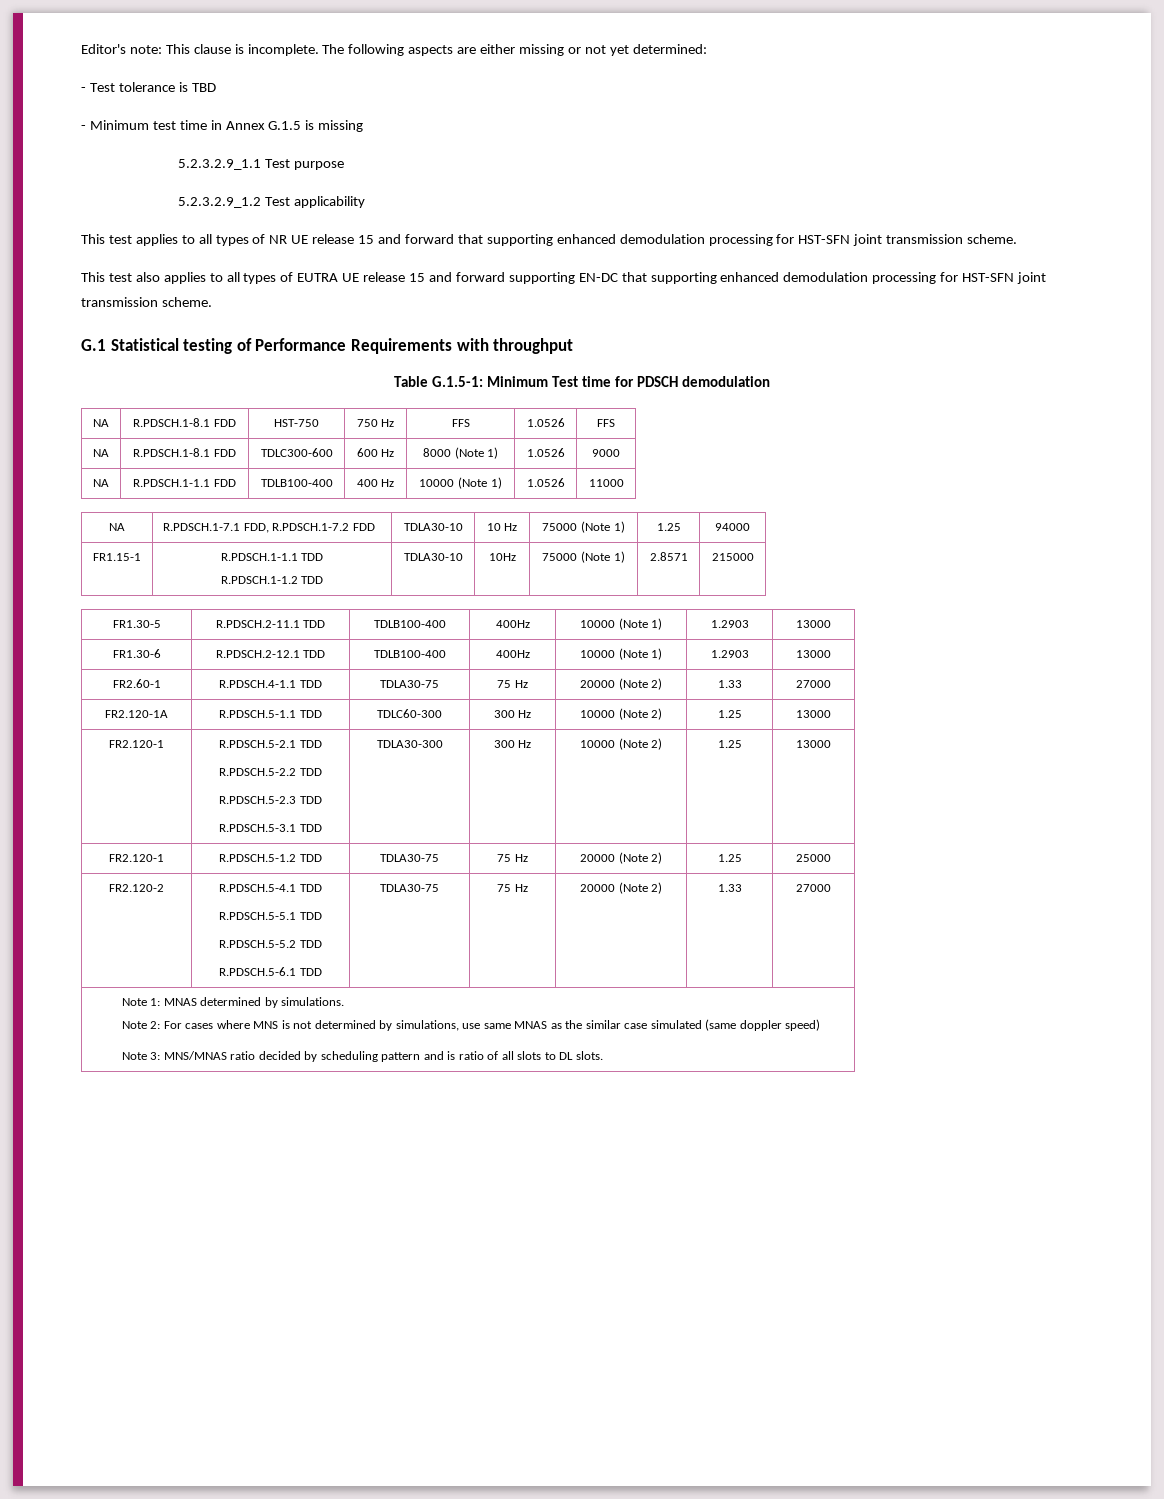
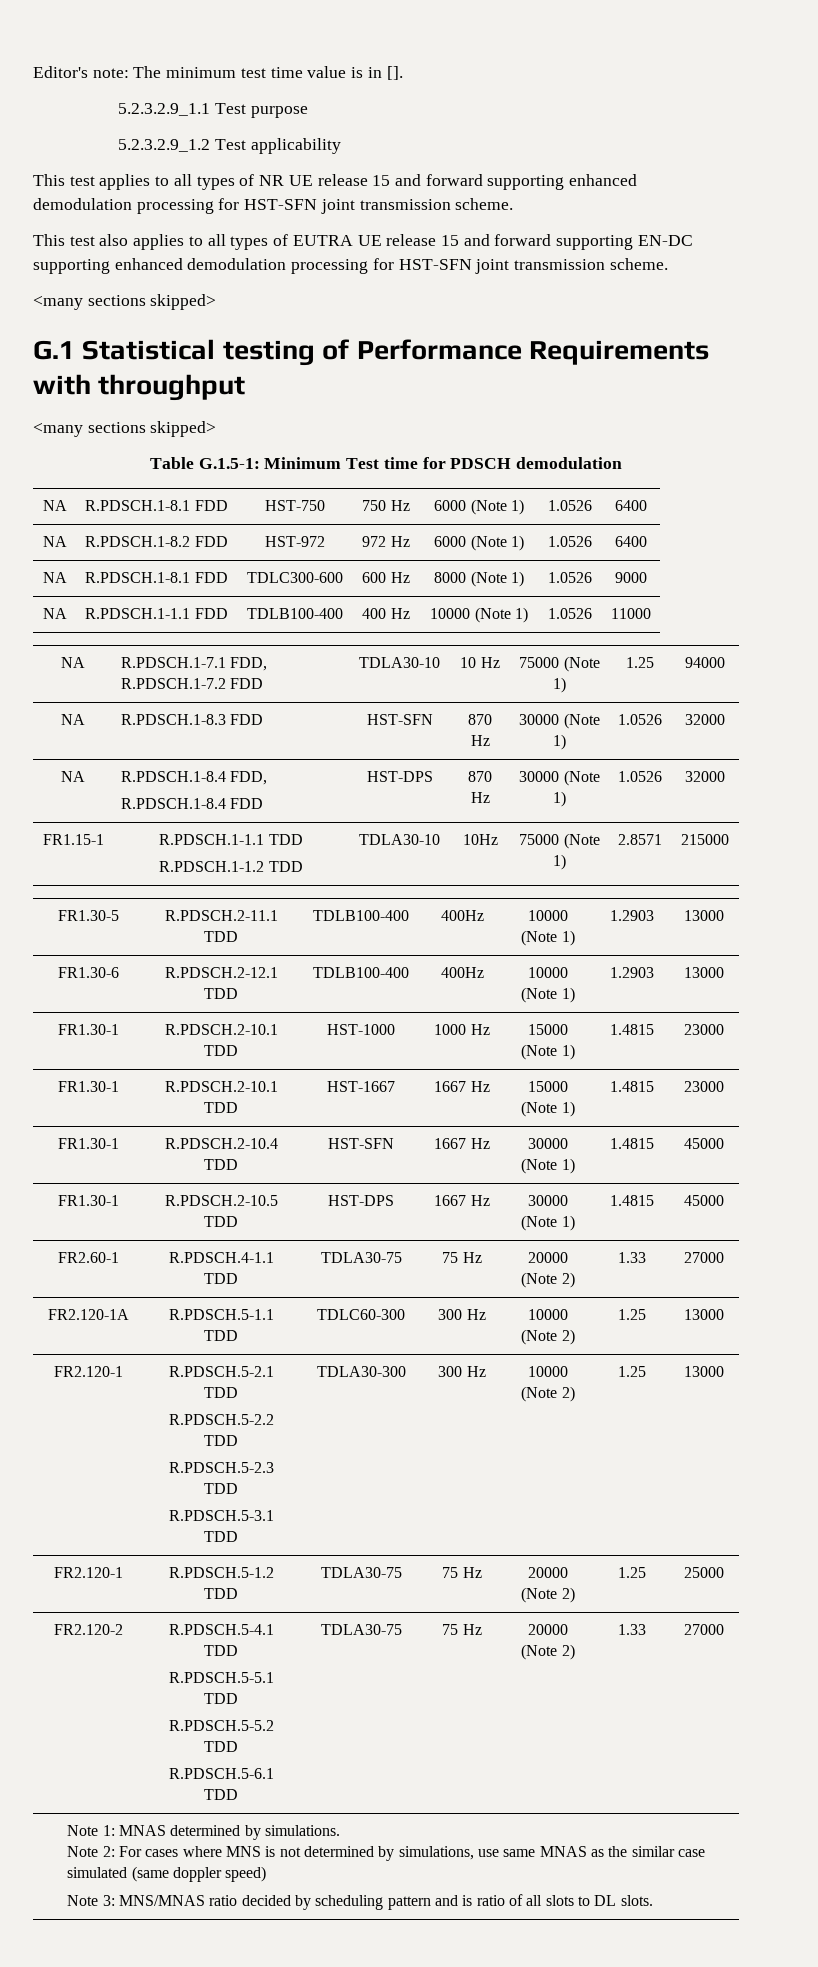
- Editor's note: This clause is incomplete. The following aspects are either missing or not yet determined:
- - Test tolerance is TBD
- - Minimum test time in Annex G.1.5 is missing
+ Editor's note: The minimum test time value is in [].
- This test applies to all types of NR UE release 15 and forward that supporting enhanced demodulation processing for HST-SFN joint transmission scheme.
+ This test applies to all types of NR UE release 15 and forward supporting enhanced demodulation processing for HST-SFN joint transmission scheme.
- This test also applies to all types of EUTRA UE release 15 and forward supporting EN-DC that supporting enhanced demodulation processing for HST-SFN joint transmission scheme.
+ This test also applies to all types of EUTRA UE release 15 and forward supporting EN-DC supporting enhanced demodulation processing for HST-SFN joint transmission scheme.
+ <many sections skipped>
  G.1 Statistical testing of Performance Requirements with throughput
+ <many sections skipped>
- NA | R.PDSCH.1-8.1 FDD | HST-750 | 750 Hz | FFS | 1.0526 | FFS
+ NA | R.PDSCH.1-8.1 FDD | HST-750 | 750 Hz | 6000 (Note 1) | 1.0526 | 6400
+ NA | R.PDSCH.1-8.2 FDD | HST-972 | 972 Hz | 6000 (Note 1) | 1.0526 | 6400
+ NA | R.PDSCH.1-8.3 FDD | HST-SFN | 870 Hz | 30000 (Note 1) | 1.0526 | 32000
+ NA | R.PDSCH.1-8.4 FDD,
+ R.PDSCH.1-8.4 FDD | HST-DPS | 870 Hz | 30000 (Note 1) | 1.0526 | 32000
+ FR1.30-1 | R.PDSCH.2-10.1 TDD | HST-1000 | 1000 Hz | 15000 (Note 1) | 1.4815 | 23000
+ FR1.30-1 | R.PDSCH.2-10.1 TDD | HST-1667 | 1667 Hz | 15000 (Note 1) | 1.4815 | 23000
+ FR1.30-1 | R.PDSCH.2-10.4 TDD | HST-SFN | 1667 Hz | 30000 (Note 1) | 1.4815 | 45000
+ FR1.30-1 | R.PDSCH.2-10.5 TDD | HST-DPS | 1667 Hz | 30000 (Note 1) | 1.4815 | 45000

